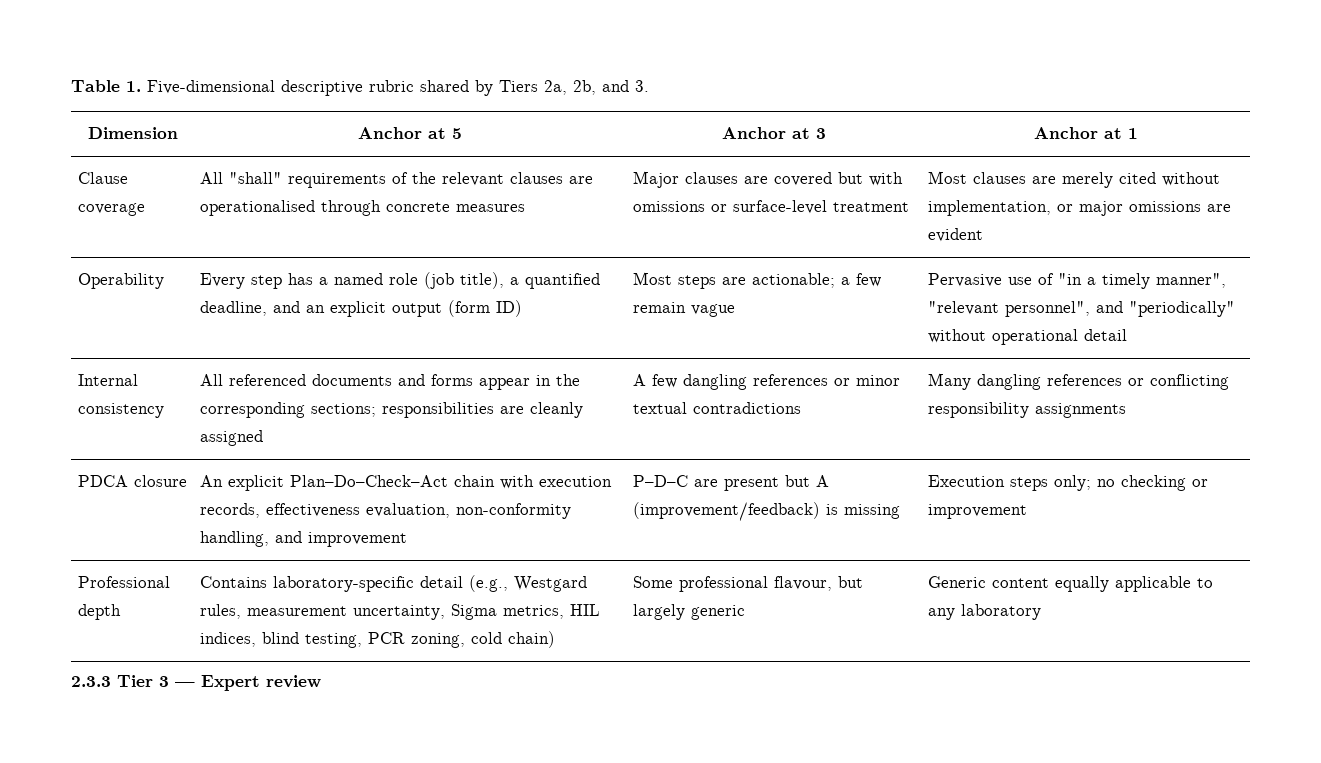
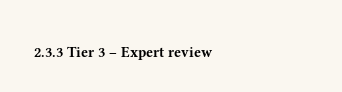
- Table 1. Five-dimensional descriptive rubric shared by Tiers 2a, 2b, and 3.
- Dimension | Anchor at 5 | Anchor at 3 | Anchor at 1
- Clause coverage | All "shall" requirements of the relevant clauses are operationalised through concrete measures | Major clauses are covered but with omissions or surface-level treatment | Most clauses are merely cited without implementation, or major omissions are evident
- Operability | Every step has a named role (job title), a quantified deadline, and an explicit output (form ID) | Most steps are actionable; a few remain vague | Pervasive use of "in a timely manner", "relevant personnel", and "periodically" without operational detail
- Internal consistency | All referenced documents and forms appear in the corresponding sections; responsibilities are cleanly assigned | A few dangling references or minor textual contradictions | Many dangling references or conflicting responsibility assignments
- PDCA closure | An explicit Plan–Do–Check–Act chain with execution records, effectiveness evaluation, non-conformity handling, and improvement | P–D–C are present but A (improvement/feedback) is missing | Execution steps only; no checking or improvement
- Professional depth | Contains laboratory-specific detail (e.g., Westgard rules, measurement uncertainty, Sigma metrics, HIL indices, blind testing, PCR zoning, cold chain) | Some professional flavour, but largely generic | Generic content equally applicable to any laboratory
- 2.3.3 Tier 3 — Expert review
+ 2.3.3 Tier 3 – Expert review

